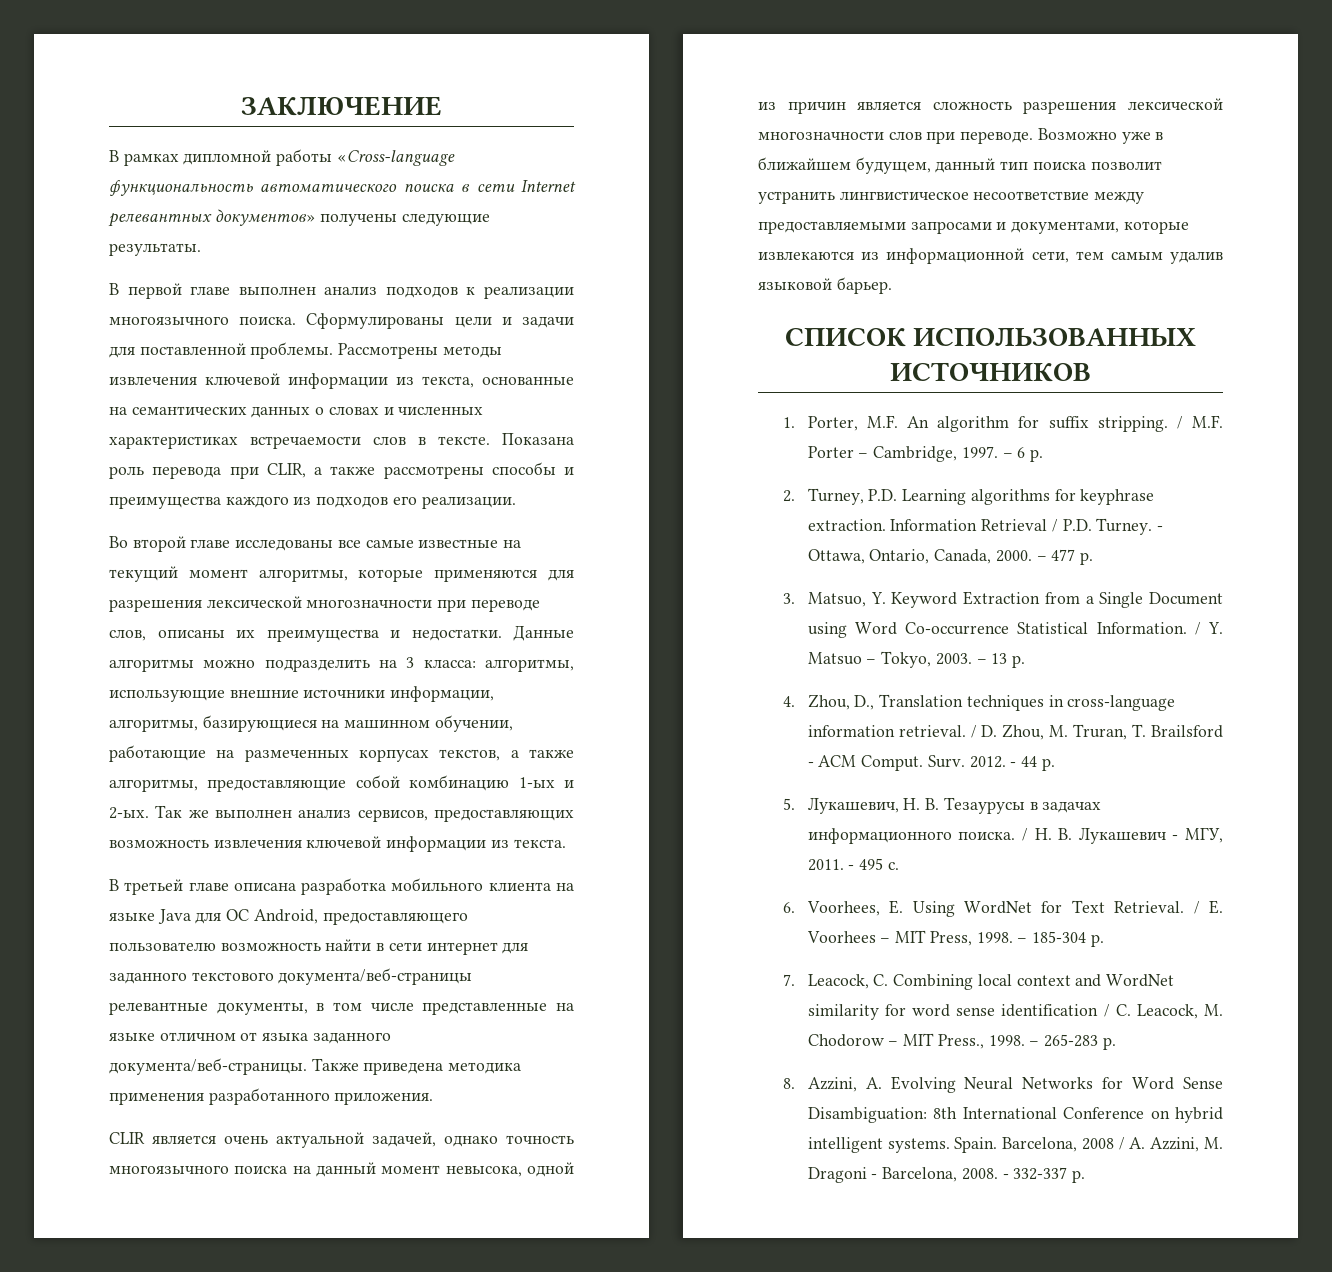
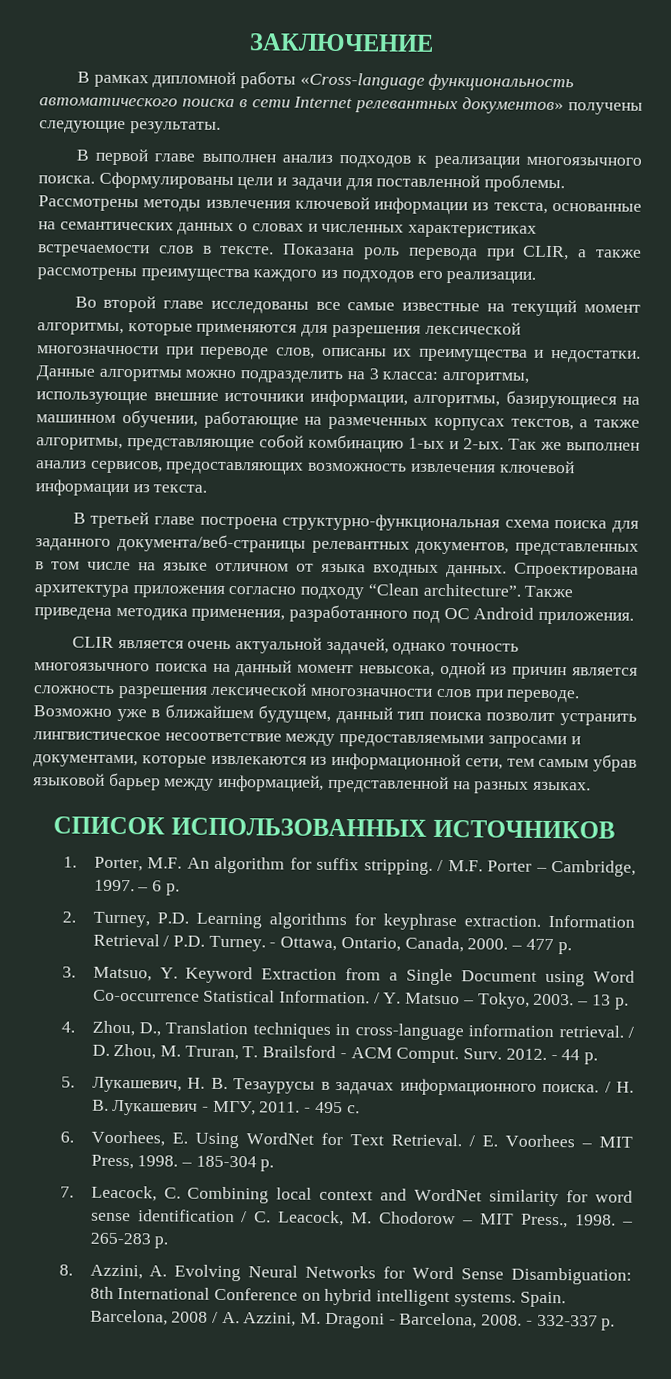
- Показана роль перевода при CLIR, а также рассмотрены способы и преимущества каждого из подходов его реализации.
+ Показана роль перевода при CLIR, а также рассмотрены преимущества каждого из подходов его реализации.
- Данные алгоритмы можно подразделить на 3 класса: алгоритмы, использующие внешние источники информации, алгоритмы, базирующиеся на машинном обучении, работающие на размеченных корпусах текстов, а также алгоритмы, предоставляющие собой комбинацию 1-ых и 2-ых.
+ Данные алгоритмы можно подразделить на 3 класса: алгоритмы, использующие внешние источники информации, алгоритмы, базирующиеся на машинном обучении, работающие на размеченных корпусах текстов, а также алгоритмы, представляющие собой комбинацию 1-ых и 2-ых.
- В третьей главе описана разработка мобильного клиента на языке Java для ОС Android, предоставляющего пользователю возможность найти в сети интернет для заданного текстового документа/веб-страницы релевантные документы, в том числе представленные на языке отличном от языка заданного документа/веб-страницы. Также приведена методика применения разработанного приложения.
+ В третьей главе построена структурно-функциональная схема поиска для заданного документа/веб-страницы релевантных документов, представленных в том числе на языке отличном от языка входных данных. Спроектирована архитектура приложения согласно подходу “Сlean architecture”. Также приведена методика применения, разработанного под ОС Android приложения.
- Возможно уже в ближайшем будущем, данный тип поиска позволит устранить лингвистическое несоответствие между предоставляемыми запросами и документами, которые извлекаются из информационной сети, тем самым удалив языковой барьер.
+ Возможно уже в ближайшем будущем, данный тип поиска позволит устранить лингвистическое несоответствие между предоставляемыми запросами и документами, которые извлекаются из информационной сети, тем самым убрав языковой барьер между информацией, представленной на разных языках.

